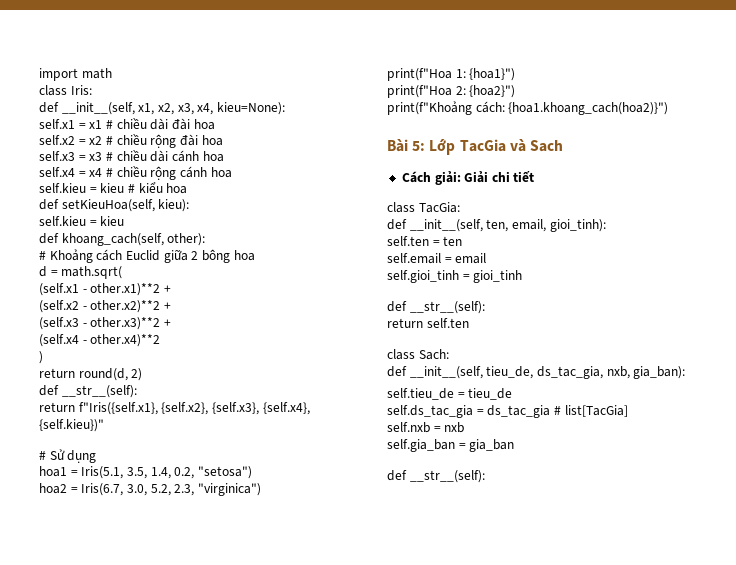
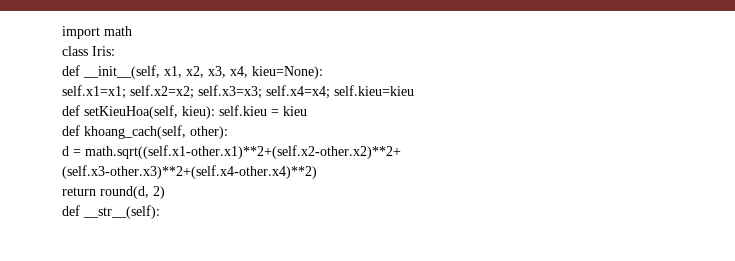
- self.x1 = x1 # chiều dài đài hoa
- self.x2 = x2 # chiều rộng đài hoa
- self.x3 = x3 # chiều dài cánh hoa
- self.x4 = x4 # chiều rộng cánh hoa
- self.kieu = kieu # kiểu hoa
+ self.x1=x1; self.x2=x2; self.x3=x3; self.x4=x4; self.kieu=kieu
- def setKieuHoa(self, kieu):
- self.kieu = kieu
+ def setKieuHoa(self, kieu): self.kieu = kieu
- # Khoảng cách Euclid giữa 2 bông hoa
- d = math.sqrt(
- (self.x1 - other.x1)**2 +
- (self.x2 - other.x2)**2 +
- (self.x3 - other.x3)**2 +
- (self.x4 - other.x4)**2
- )
+ d = math.sqrt((self.x1-other.x1)**2+(self.x2-other.x2)**2+
+ (self.x3-other.x3)**2+(self.x4-other.x4)**2)
- return f"Iris({self.x1}, {self.x2}, {self.x3}, {self.x4}, {self.kieu})"
- # Sử dụng
- hoa1 = Iris(5.1, 3.5, 1.4, 0.2, "setosa")
- hoa2 = Iris(6.7, 3.0, 5.2, 2.3, "virginica")
- print(f"Hoa 1: {hoa1}")
- print(f"Hoa 2: {hoa2}")
- print(f"Khoảng cách: {hoa1.khoang_cach(hoa2)}")
- Bài 5: Lớp TacGia và Sach
- Cách giải: Giải chi tiết
- class TacGia:
- def __init__(self, ten, email, gioi_tinh):
- self.ten = ten
- self.email = email
- self.gioi_tinh = gioi_tinh
- def __str__(self):
- return self.ten
- class Sach:
- def __init__(self, tieu_de, ds_tac_gia, nxb, gia_ban):
- self.tieu_de = tieu_de
- self.ds_tac_gia = ds_tac_gia # list[TacGia]
- self.nxb = nxb
- self.gia_ban = gia_ban
- def __str__(self):

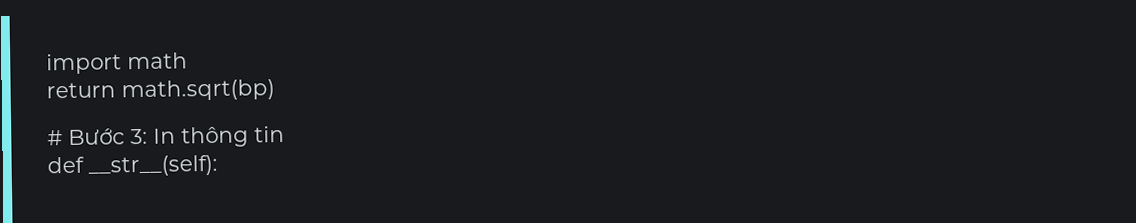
- class Iris:
- def __init__(self, x1, x2, x3, x4, kieu=None):
- self.x1=x1; self.x2=x2; self.x3=x3; self.x4=x4; self.kieu=kieu
- def setKieuHoa(self, kieu): self.kieu = kieu
- def khoang_cach(self, other):
- d = math.sqrt((self.x1-other.x1)**2+(self.x2-other.x2)**2+
- (self.x3-other.x3)**2+(self.x4-other.x4)**2)
- return round(d, 2)
+ return math.sqrt(bp)
+ # Bước 3: In thông tin

